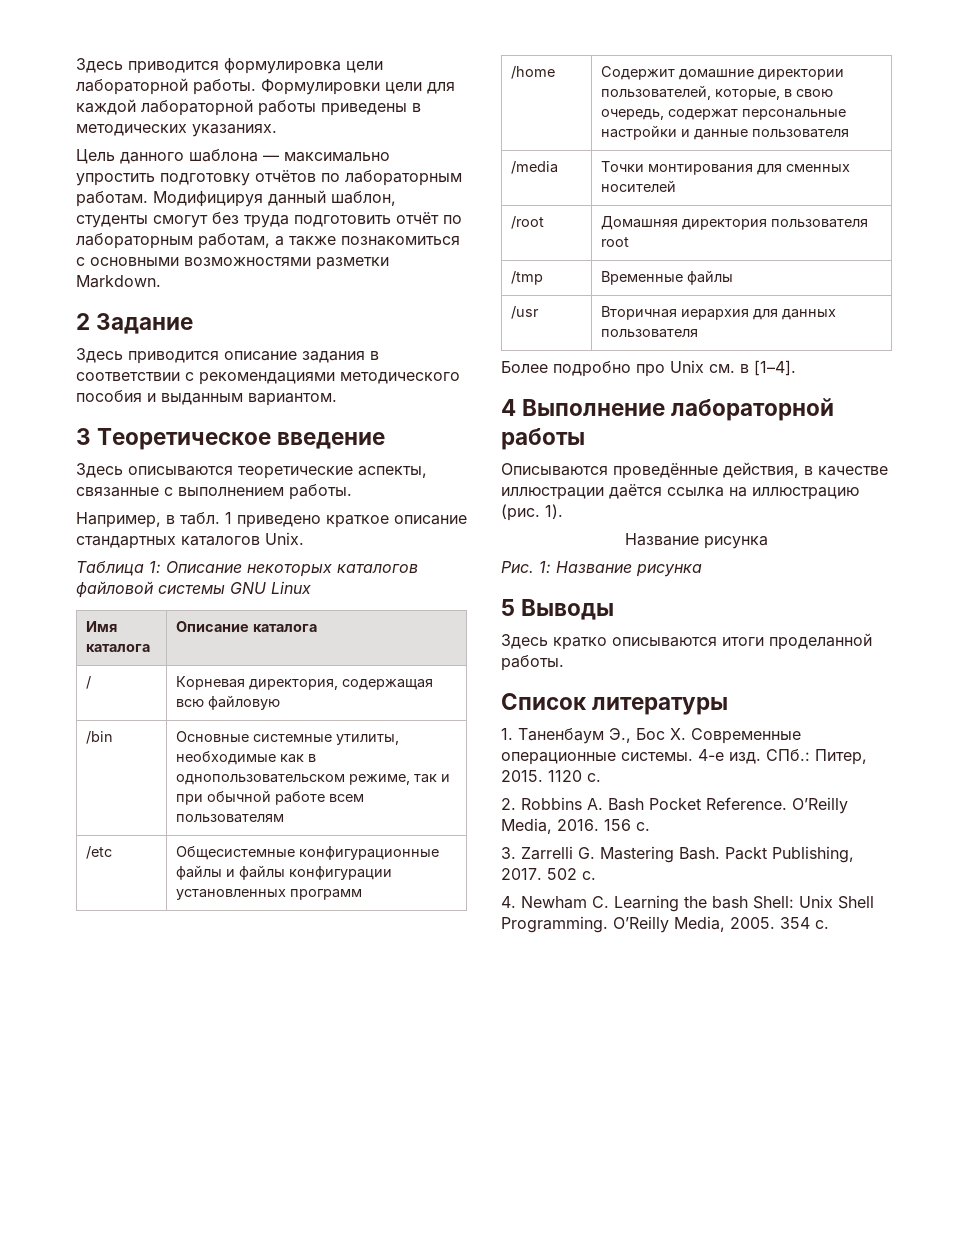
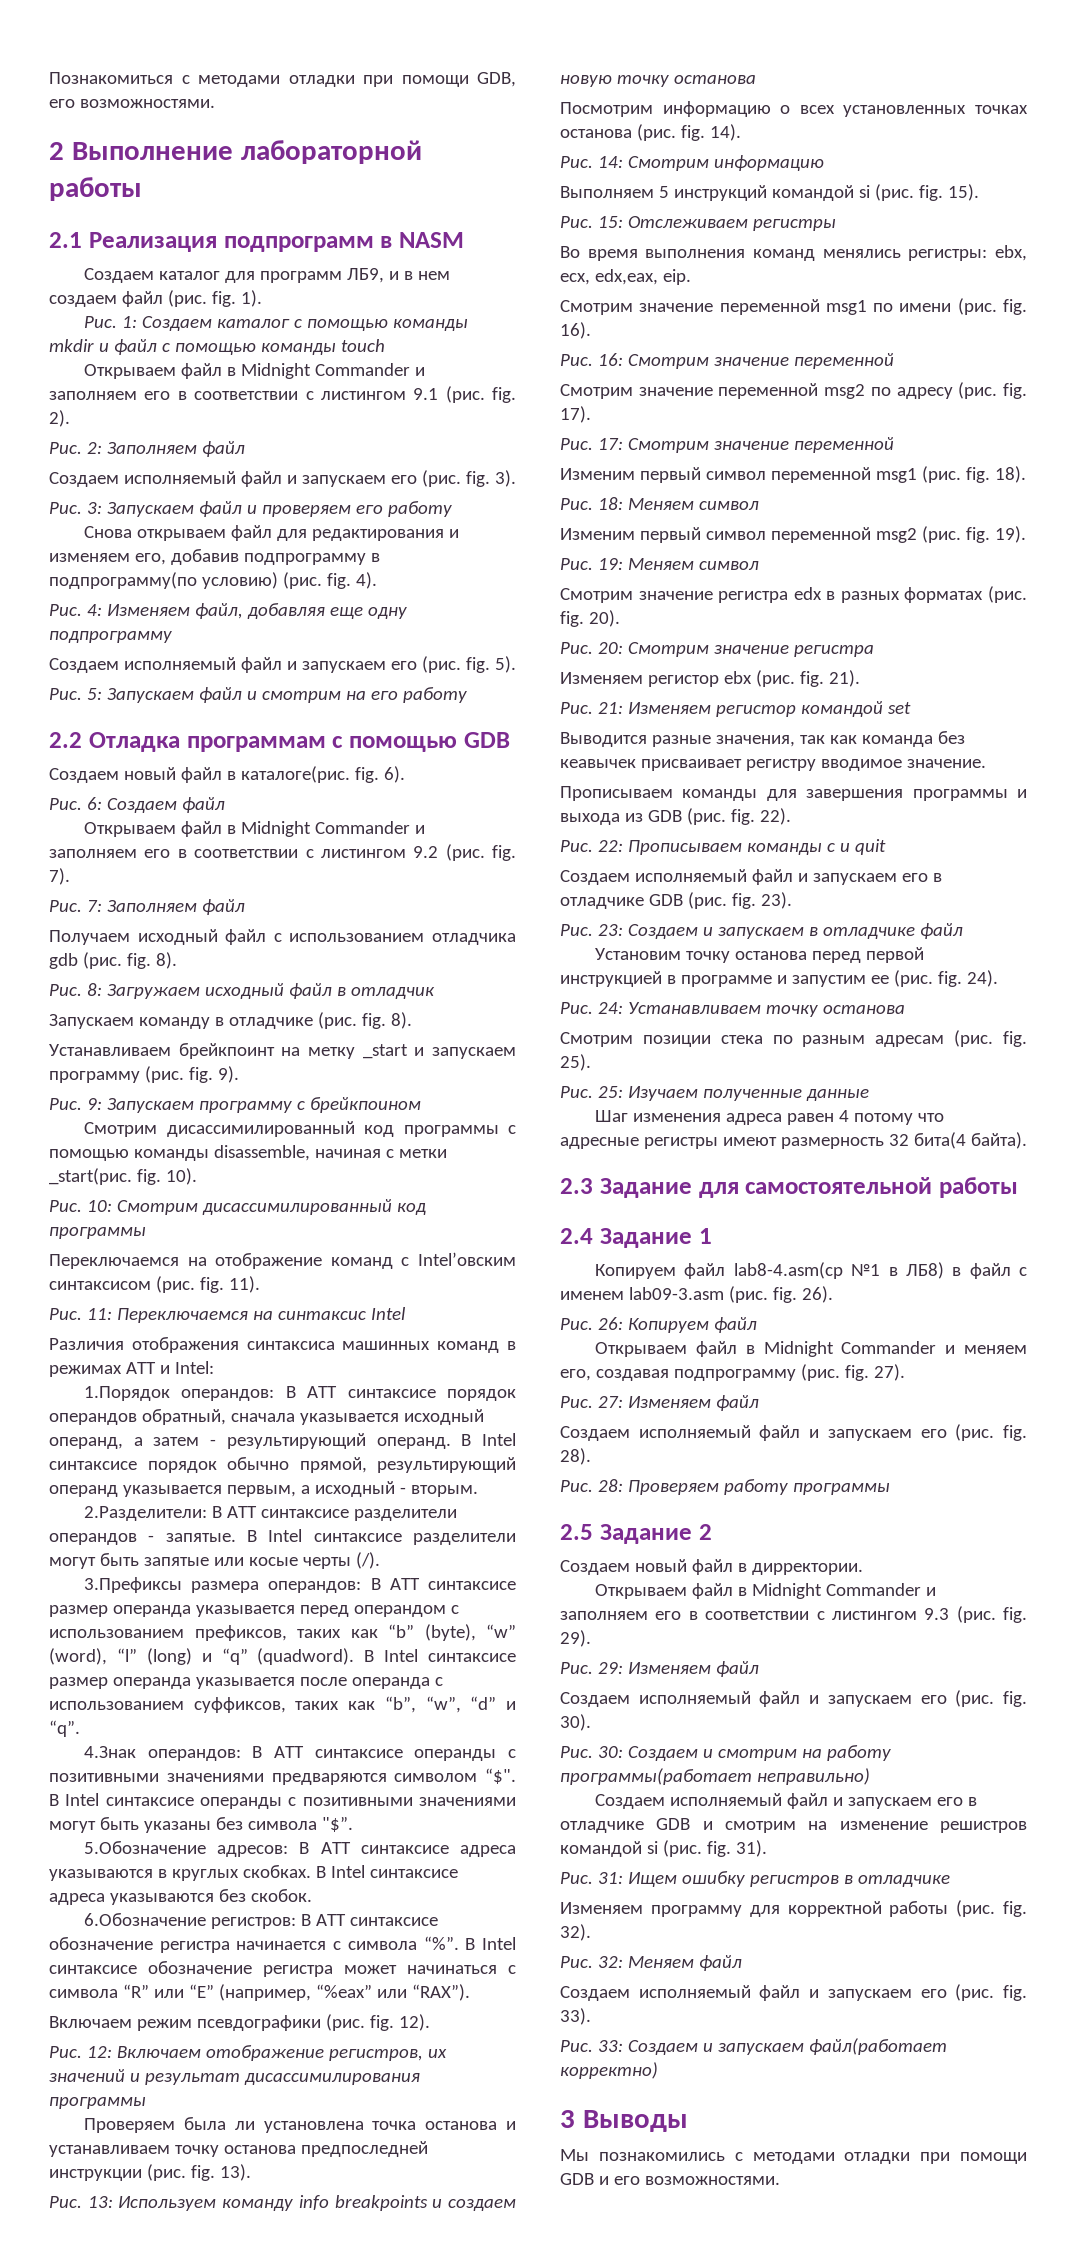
- Здесь приводится формулировка цели лабораторной работы. Формулировки цели для каждой лабораторной работы приведены в методических указаниях.
- Цель данного шаблона — максимально упростить подготовку отчётов по лабораторным работам. Модифицируя данный шаблон, студенты смогут без труда подготовить отчёт по лабораторным работам, а также познакомиться с основными возможностями разметки Markdown.
- 2 Задание
- Здесь приводится описание задания в соответствии с рекомендациями методического пособия и выданным вариантом.
- 3 Теоретическое введение
- Здесь описываются теоретические аспекты, связанные с выполнением работы.
- Например, в табл. 1 приведено краткое описание стандартных каталогов Unix.
- Таблица 1: Описание некоторых каталогов файловой системы GNU Linux
- Имя каталога | Описание каталога
- / | Корневая директория, содержащая всю файловую
- /bin | Основные системные утилиты, необходимые как в однопользовательском режиме, так и при обычной работе всем пользователям
- /etc | Общесистемные конфигурационные файлы и файлы конфигурации установленных программ
- /home | Содержит домашние директории пользователей, которые, в свою очередь, содержат персональные настройки и данные пользователя
- /media | Точки монтирования для сменных носителей
- /root | Домашняя директория пользователя root
- /tmp | Временные файлы
- /usr | Вторичная иерархия для данных пользователя
- Более подробно про Unix см. в [1–4].
- 4 Выполнение лабораторной работы
- Описываются проведённые действия, в качестве иллюстрации даётся ссылка на иллюстрацию (рис. 1).
- Название рисунка
+ Познакомиться с методами отладки при помощи GDB, его возможностями.
+ 2 Выполнение лабораторной работы
+ 2.1 Реализация подпрограмм в NASM
+ Создаем каталог для программ ЛБ9, и в нем создаем файл (рис. fig. 1).
- Рис. 1: Название рисунка
- 5 Выводы
- Здесь кратко описываются итоги проделанной работы.
- Список литературы
- 1. Таненбаум Э., Бос Х. Современные операционные системы. 4-е изд. СПб.: Питер, 2015. 1120 с.
- 2. Robbins A. Bash Pocket Reference. O’Reilly Media, 2016. 156 с.
- 3. Zarrelli G. Mastering Bash. Packt Publishing, 2017. 502 с.
- 4. Newham C. Learning the bash Shell: Unix Shell Programming. O’Reilly Media, 2005. 354 с.
+ Рис. 1: Создаем каталог с помощью команды mkdir и файл с помощью команды touch
+ Открываем файл в Midnight Commander и заполняем его в соответствии с листингом 9.1 (рис. fig. 2).
+ Рис. 2: Заполняем файл
+ Создаем исполняемый файл и запускаем его (рис. fig. 3).
+ Рис. 3: Запускаем файл и проверяем его работу
+ Снова открываем файл для редактирования и изменяем его, добавив подпрограмму в подпрограмму(по условию) (рис. fig. 4).
+ Рис. 4: Изменяем файл, добавляя еще одну подпрограмму
+ Создаем исполняемый файл и запускаем его (рис. fig. 5).
+ Рис. 5: Запускаем файл и смотрим на его работу
+ 2.2 Отладка программам с помощью GDB
+ Создаем новый файл в каталоге(рис. fig. 6).
+ Рис. 6: Создаем файл
+ Открываем файл в Midnight Commander и заполняем его в соответствии с листингом 9.2 (рис. fig. 7).
+ Рис. 7: Заполняем файл
+ Получаем исходный файл с использованием отладчика gdb (рис. fig. 8).
+ Рис. 8: Загружаем исходный файл в отладчик
+ Запускаем команду в отладчике (рис. fig. 8).
+ Устанавливаем брейкпоинт на метку _start и запускаем программу (рис. fig. 9).
+ Рис. 9: Запускаем программу с брейкпоином
+ Смотрим дисассимилированный код программы с помощью команды disassemble, начиная с метки _start(рис. fig. 10).
+ Рис. 10: Смотрим дисассимилированный код программы
+ Переключаемся на отображение команд с Intel’овским синтаксисом (рис. fig. 11).
+ Рис. 11: Переключаемся на синтаксис Intel
+ Различия отображения синтаксиса машинных команд в режимах ATT и Intel:
+ 1.Порядок операндов: В ATT синтаксисе порядок операндов обратный, сначала указывается исходный операнд, а затем - результирующий операнд. В Intel синтаксисе порядок обычно прямой, результирующий операнд указывается первым, а исходный - вторым.
+ 2.Разделители: В ATT синтаксисе разделители операндов - запятые. В Intel синтаксисе разделители могут быть запятые или косые черты (/).
+ 3.Префиксы размера операндов: В ATT синтаксисе размер операнда указывается перед операндом с использованием префиксов, таких как “b” (byte), “w” (word), “l” (long) и “q” (quadword). В Intel синтаксисе размер операнда указывается после операнда с использованием суффиксов, таких как “b”, “w”, “d” и “q”.
+ 4.Знак операндов: В ATT синтаксисе операнды с позитивными значениями предваряются символом “$". В Intel синтаксисе операнды с позитивными значениями могут быть указаны без символа "$”.
+ 5.Обозначение адресов: В ATT синтаксисе адреса указываются в круглых скобках. В Intel синтаксисе адреса указываются без скобок.
+ 6.Обозначение регистров: В ATT синтаксисе обозначение регистра начинается с символа “%”. В Intel синтаксисе обозначение регистра может начинаться с символа “R” или “E” (например, “%eax” или “RAX”).
+ Включаем режим псевдографики (рис. fig. 12).
+ Рис. 12: Включаем отображение регистров, их значений и результат дисассимилирования программы
+ Проверяем была ли установлена точка останова и устанавливаем точку останова предпоследней инструкции (рис. fig. 13).
+ Рис. 13: Используем команду info breakpoints и создаем новую точку останова
+ Посмотрим информацию о всех установленных точках останова (рис. fig. 14).
+ Рис. 14: Смотрим информацию
+ Выполняем 5 инструкций командой si (рис. fig. 15).
+ Рис. 15: Отслеживаем регистры
+ Во время выполнения команд менялись регистры: ebx, ecx, edx,eax, eip.
+ Смотрим значение переменной msg1 по имени (рис. fig. 16).
+ Рис. 16: Смотрим значение переменной
+ Смотрим значение переменной msg2 по адресу (рис. fig. 17).
+ Рис. 17: Смотрим значение переменной
+ Изменим первый символ переменной msg1 (рис. fig. 18).
+ Рис. 18: Меняем символ
+ Изменим первый символ переменной msg2 (рис. fig. 19).
+ Рис. 19: Меняем символ
+ Смотрим значение регистра edx в разных форматах (рис. fig. 20).
+ Рис. 20: Смотрим значение регистра
+ Изменяем регистор ebx (рис. fig. 21).
+ Рис. 21: Изменяем регистор командой set
+ Выводится разные значения, так как команда без кеавычек присваивает регистру вводимое значение.
+ Прописываем команды для завершения программы и выхода из GDB (рис. fig. 22).
+ Рис. 22: Прописываем команды c и quit
+ Создаем исполняемый файл и запускаем его в отладчике GDB (рис. fig. 23).
+ Рис. 23: Создаем и запускаем в отладчике файл
+ Установим точку останова перед первой инструкцией в программе и запустим ее (рис. fig. 24).
+ Рис. 24: Устанавливаем точку останова
+ Смотрим позиции стека по разным адресам (рис. fig. 25).
+ Рис. 25: Изучаем полученные данные
+ Шаг изменения адреса равен 4 потому что адресные регистры имеют размерность 32 бита(4 байта).
+ 2.3 Задание для самостоятельной работы
+ 2.4 Задание 1
+ Копируем файл lab8-4.asm(ср №1 в ЛБ8) в файл с именем lab09-3.asm (рис. fig. 26).
+ Рис. 26: Копируем файл
+ Открываем файл в Midnight Commander и меняем его, создавая подпрограмму (рис. fig. 27).
+ Рис. 27: Изменяем файл
+ Создаем исполняемый файл и запускаем его (рис. fig. 28).
+ Рис. 28: Проверяем работу программы
+ 2.5 Задание 2
+ Создаем новый файл в дирректории.
+ Открываем файл в Midnight Commander и заполняем его в соответствии с листингом 9.3 (рис. fig. 29).
+ Рис. 29: Изменяем файл
+ Создаем исполняемый файл и запускаем его (рис. fig. 30).
+ Рис. 30: Создаем и смотрим на работу программы(работает неправильно)
+ Создаем исполняемый файл и запускаем его в отладчике GDB и смотрим на изменение решистров командой si (рис. fig. 31).
+ Рис. 31: Ищем ошибку регистров в отладчике
+ Изменяем программу для корректной работы (рис. fig. 32).
+ Рис. 32: Меняем файл
+ Создаем исполняемый файл и запускаем его (рис. fig. 33).
+ Рис. 33: Создаем и запускаем файл(работает корректно)
+ 3 Выводы
+ Мы познакомились с методами отладки при помощи GDB и его возможностями.

